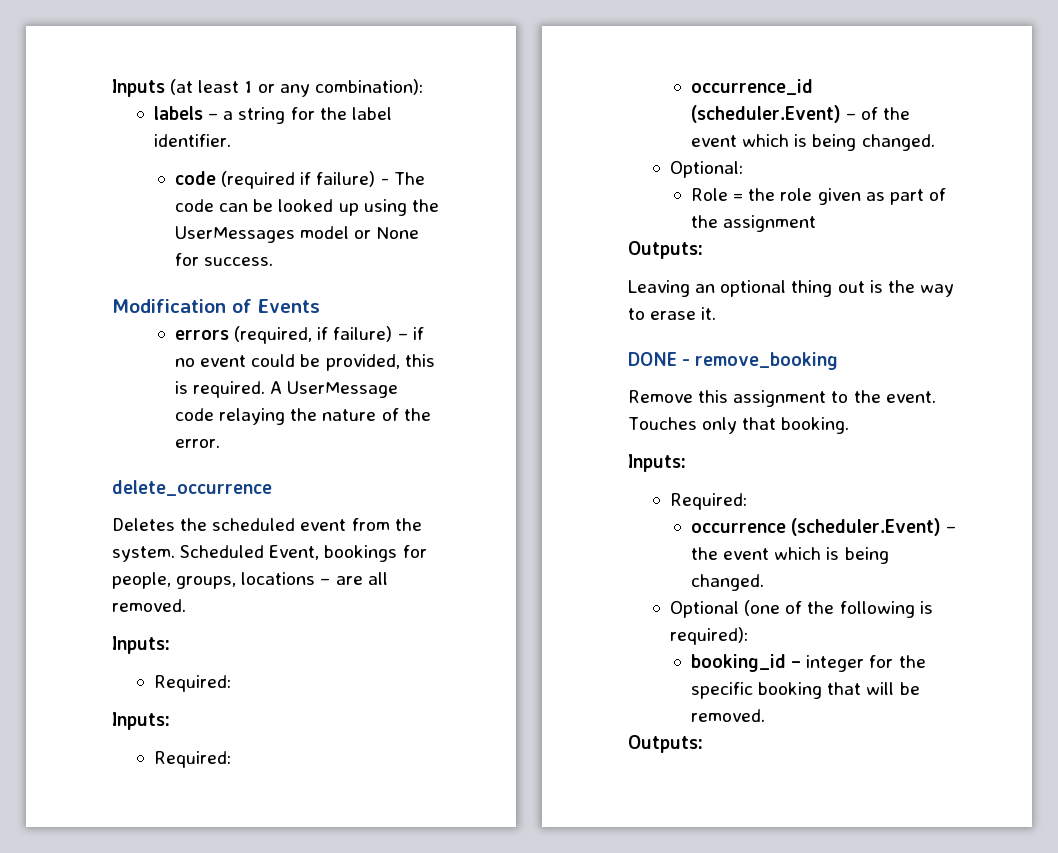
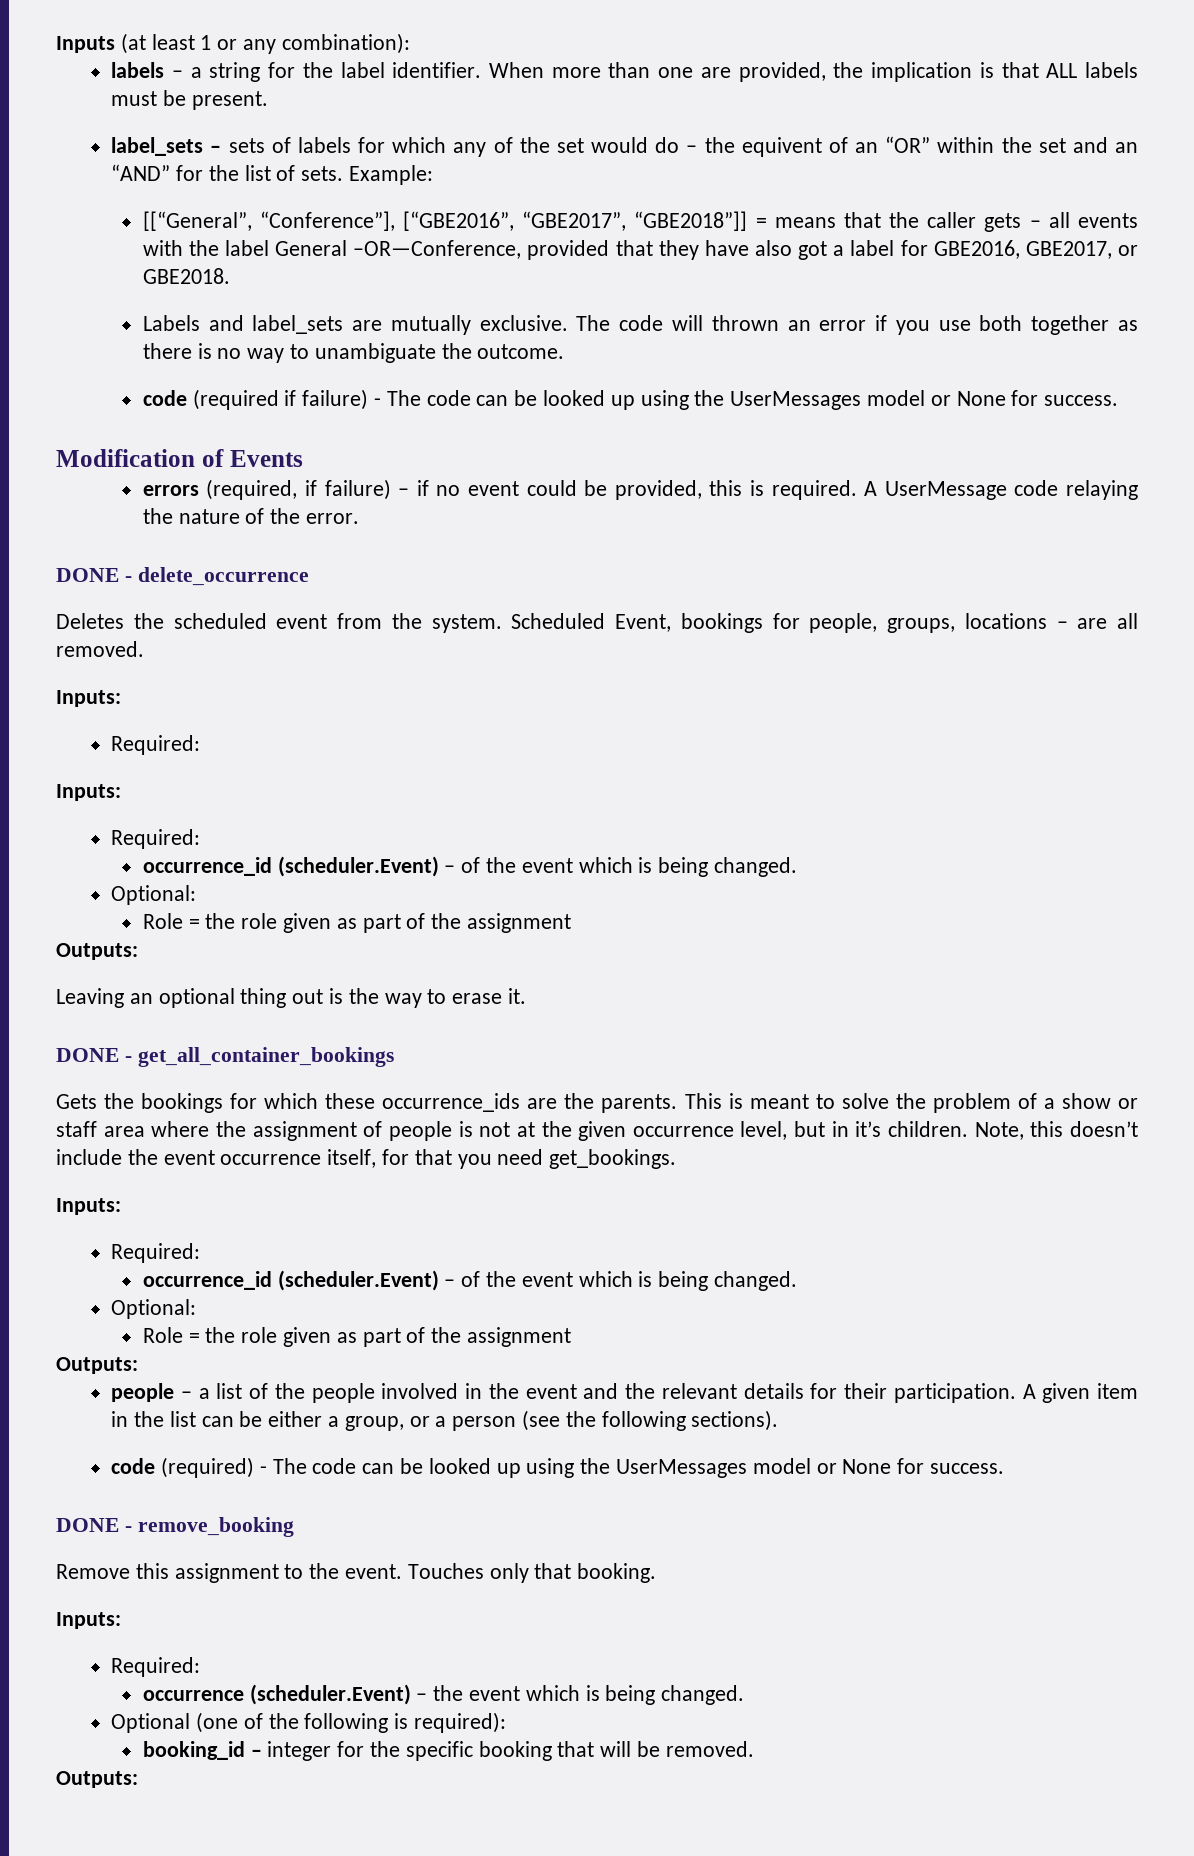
+ When more than one are provided, the implication is that ALL labels must be present.
+ label_sets – sets of labels for which any of the set would do – the equivent of an “OR” within the set and an “AND” for the list of sets. Example:
+ [[“General”, “Conference”], [“GBE2016”, “GBE2017”, “GBE2018”]] = means that the caller gets – all events with the label General –OR—Conference, provided that they have also got a label for GBE2016, GBE2017, or GBE2018.
+ Labels and label_sets are mutually exclusive. The code will thrown an error if you use both together as there is no way to unambiguate the outcome.
- delete_occurrence
+ DONE - delete_occurrence
+ DONE - get_all_container_bookings
+ Gets the bookings for which these occurrence_ids are the parents. This is meant to solve the problem of a show or staff area where the assignment of people is not at the given occurrence level, but in it’s children. Note, this doesn’t include the event occurrence itself, for that you need get_bookings.
+ Inputs:
+ Required:
+ occurrence_id (scheduler.Event) – of the event which is being changed.
+ Optional:
+ Role = the role given as part of the assignment
+ Outputs:
+ people – a list of the people involved in the event and the relevant details for their participation. A given item in the list can be either a group, or a person (see the following sections).
+ code (required) - The code can be looked up using the UserMessages model or None for success.

